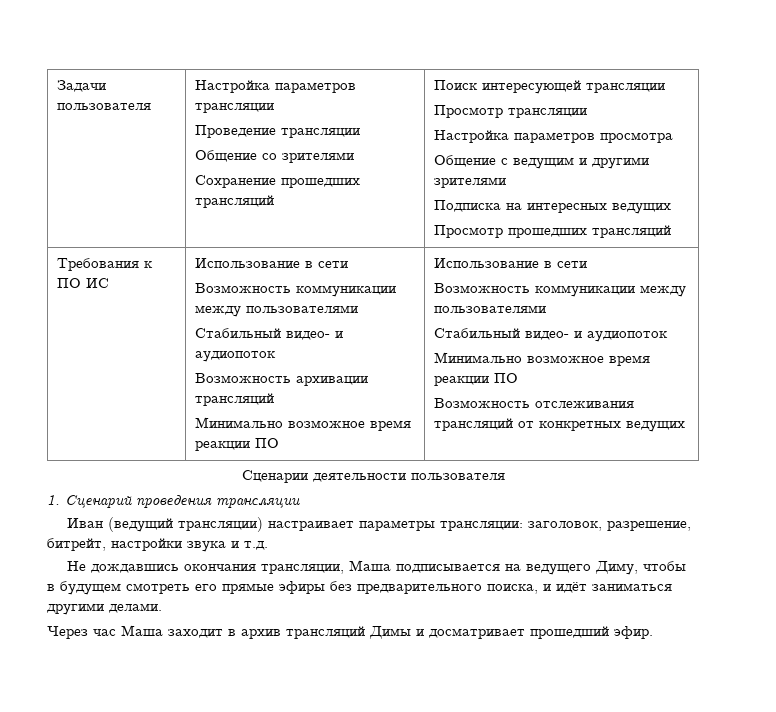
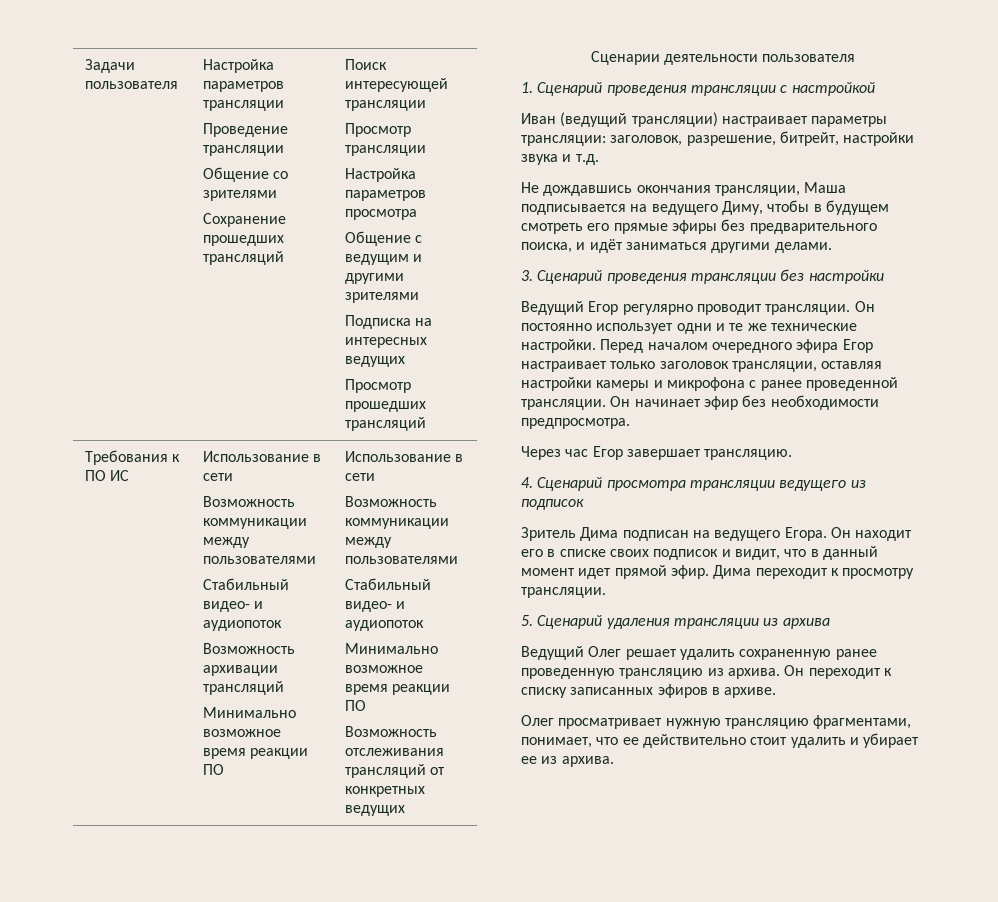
- 1. Сценарий проведения трансляции
+ 1. Сценарий проведения трансляции с настройкой
- Через час Маша заходит в архив трансляций Димы и досматривает прошедший эфир.
+ 3. Сценарий проведения трансляции без настройки
+ Ведущий Егор регулярно проводит трансляции. Он постоянно использует одни и те же технические настройки. Перед началом очередного эфира Егор настраивает только заголовок трансляции, оставляя настройки камеры и микрофона с ранее проведенной трансляции. Он начинает эфир без необходимости предпросмотра.
+ Через час Егор завершает трансляцию.
+ 4. Сценарий просмотра трансляции ведущего из подписок
+ Зритель Дима подписан на ведущего Егора. Он находит его в списке своих подписок и видит, что в данный момент идет прямой эфир. Дима переходит к просмотру трансляции.
+ 5. Сценарий удаления трансляции из архива
+ Ведущий Олег решает удалить сохраненную ранее проведенную трансляцию из архива. Он переходит к списку записанных эфиров в архиве.
+ Олег просматривает нужную трансляцию фрагментами, понимает, что ее действительно стоит удалить и убирает ее из архива.

